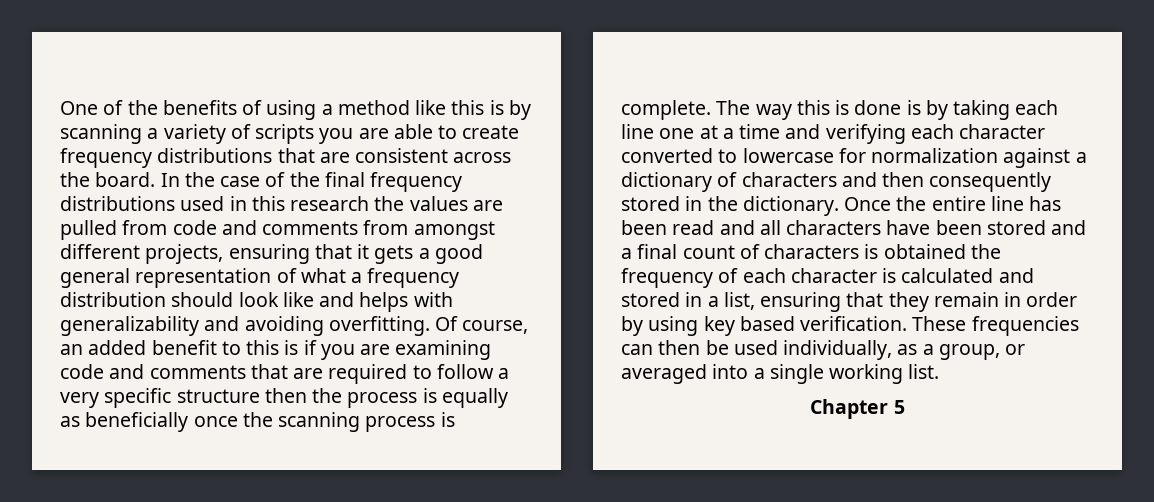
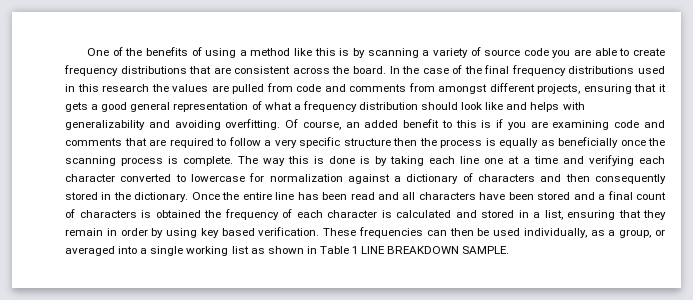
- One of the benefits of using a method like this is by scanning a variety of scripts you are able to create frequency distributions that are consistent across the board.
+ One of the benefits of using a method like this is by scanning a variety of source code you are able to create frequency distributions that are consistent across the board.
- These frequencies can then be used individually, as a group, or averaged into a single working list.
- Chapter 5
+ These frequencies can then be used individually, as a group, or averaged into a single working list as shown in Table 1 LINE BREAKDOWN SAMPLE.

